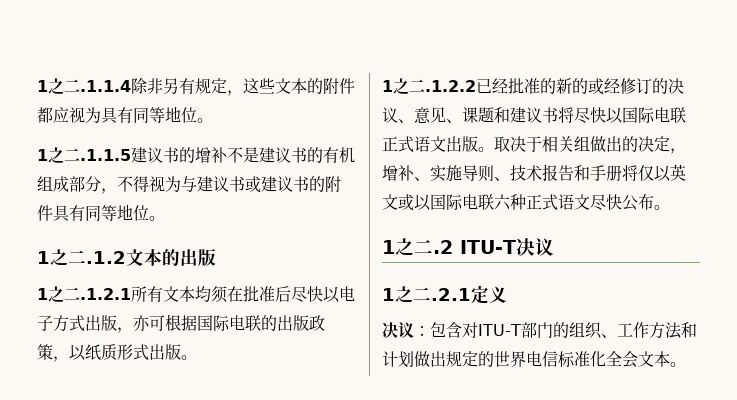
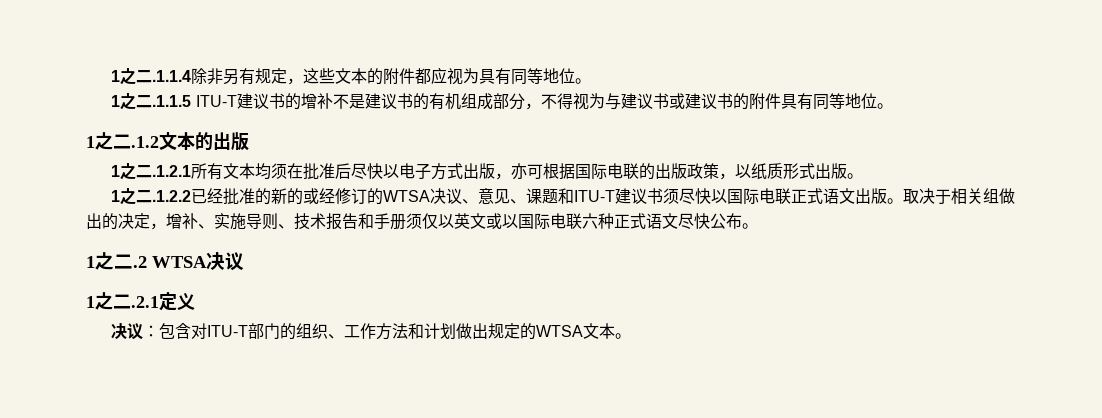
- 1之二.1.1.5建议书的增补不是建议书的有机组成部分，不得视为与建议书或建议书的附件具有同等地位。
+ 1之二.1.1.5 ITU-T建议书的增补不是建议书的有机组成部分，不得视为与建议书或建议书的附件具有同等地位。
- 1之二.1.2.2已经批准的新的或经修订的决议、意见、课题和建议书将尽快以国际电联正式语文出版。
+ 1之二.1.2.2已经批准的新的或经修订的WTSA决议、意见、课题和ITU-T建议书须尽快以国际电联正式语文出版。
- 取决于相关组做出的决定，增补、实施导则、技术报告和手册将仅以英文或以国际电联六种正式语文尽快公布。
+ 取决于相关组做出的决定，增补、实施导则、技术报告和手册须仅以英文或以国际电联六种正式语文尽快公布。
- 1之二.2 ITU-T决议
+ 1之二.2 WTSA决议
- 决议：包含对ITU-T部门的组织、工作方法和计划做出规定的世界电信标准化全会文本。
+ 决议：包含对ITU-T部门的组织、工作方法和计划做出规定的WTSA文本。

